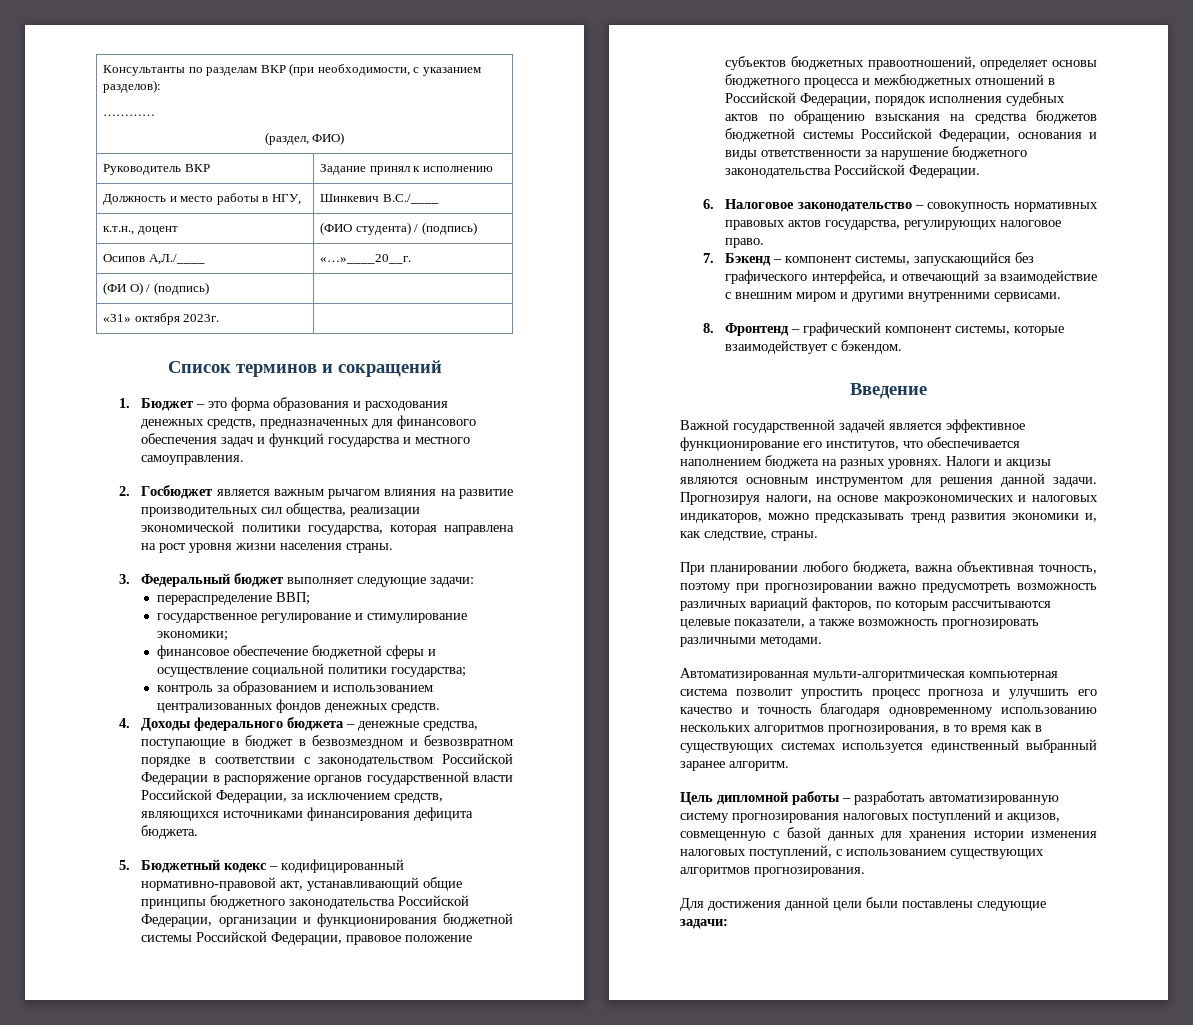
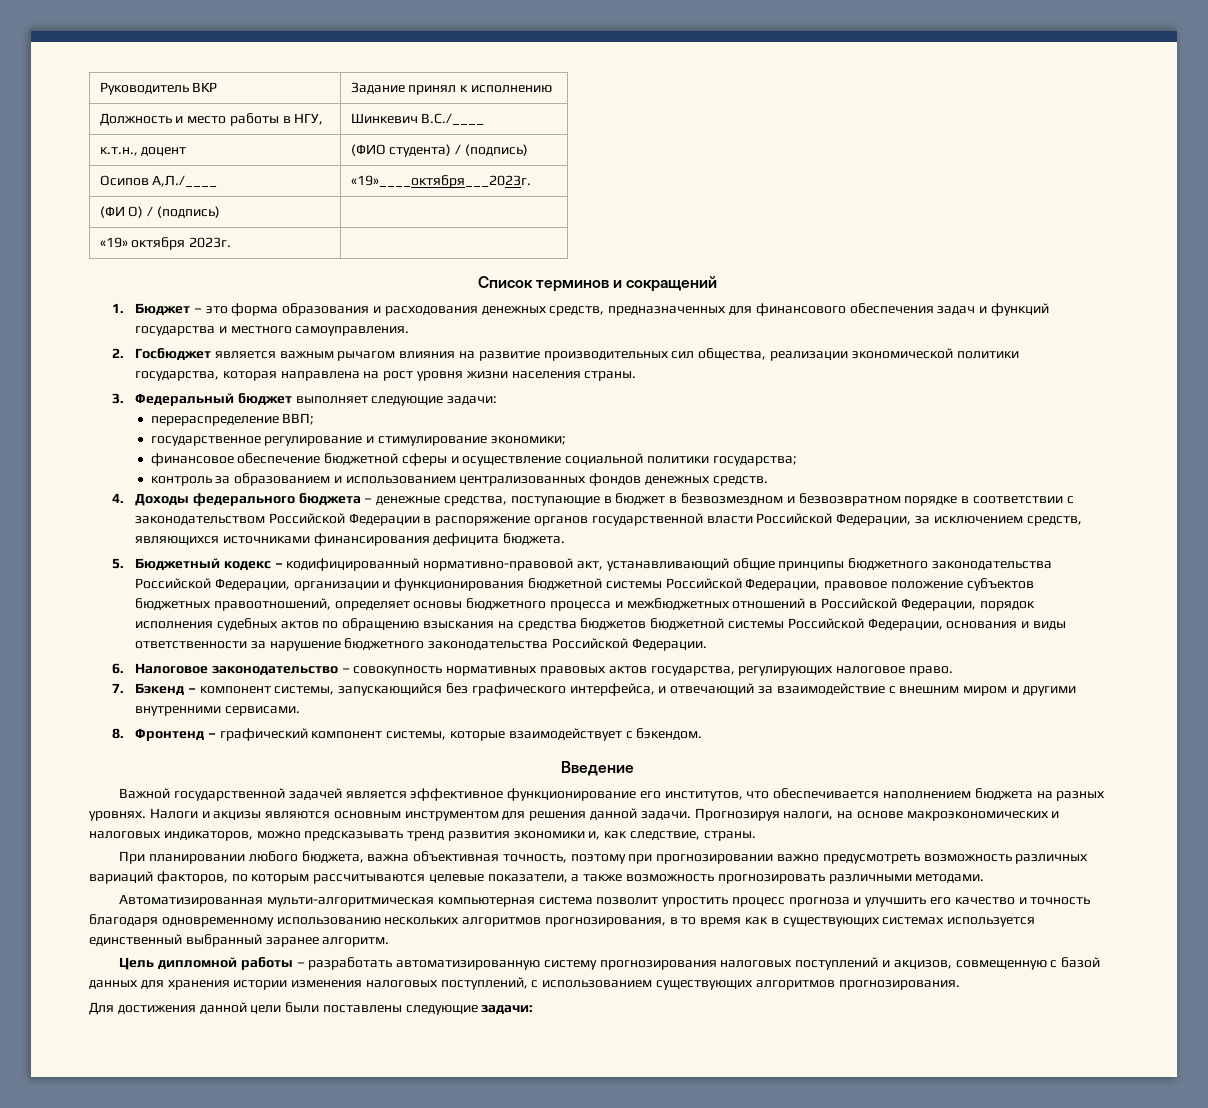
- Консультанты по разделам ВКР (при необходимости, с указанием разделов):
- …………
- (раздел, ФИО)
- Осипов А,Л./____ | «…»____20__г.
+ Осипов А,Л./____ | «19»____октября___2023г.
- «31» октября 2023г. |
+ «19» октября 2023г. |

